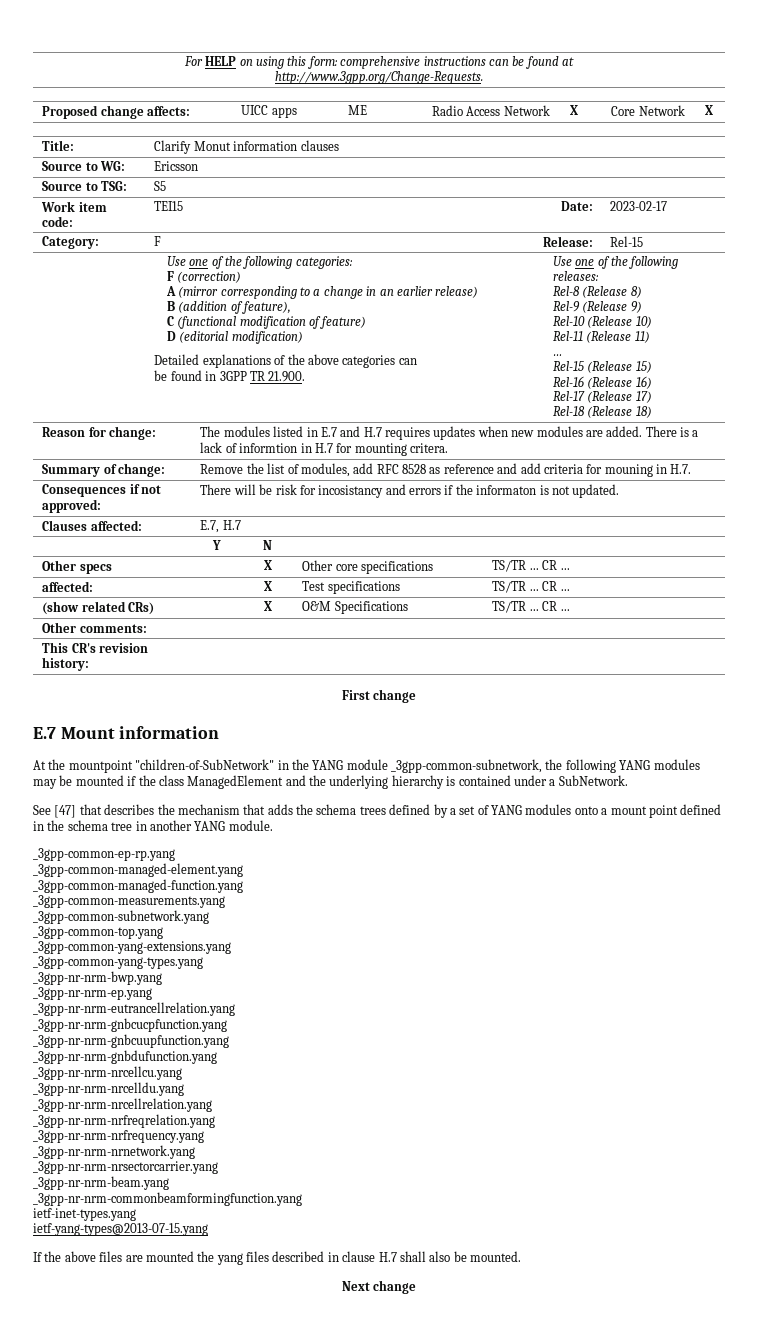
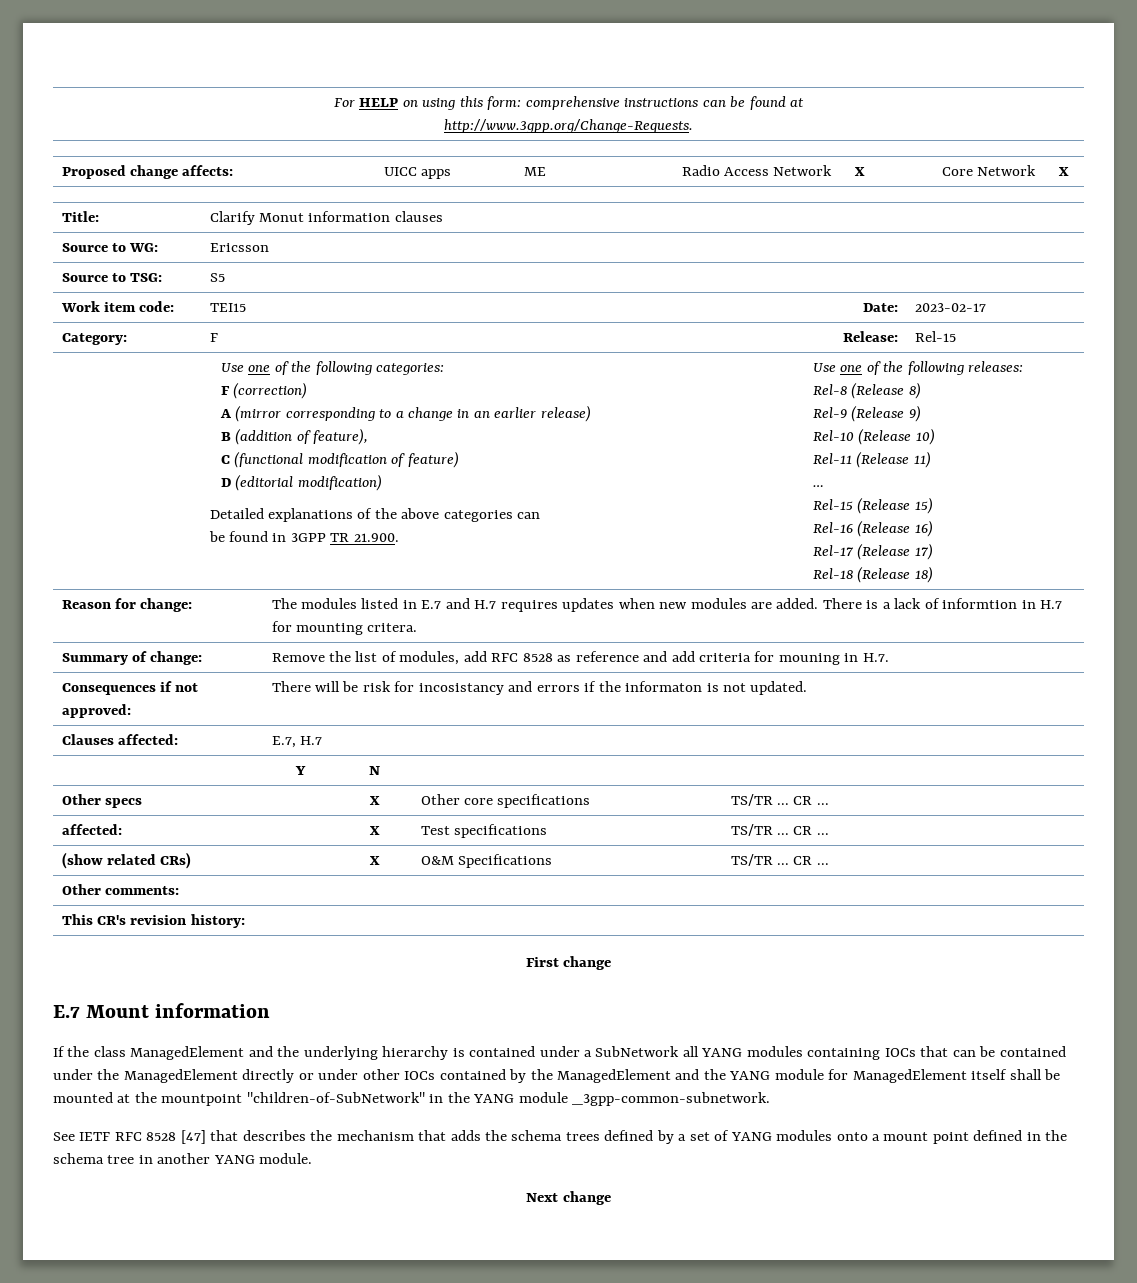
- At the mountpoint "children-of-SubNetwork" in the YANG module _3gpp-common-subnetwork, the following YANG modules may be mounted if the class ManagedElement and the underlying hierarchy is contained under a SubNetwork.
- See [47] that describes the mechanism that adds the schema trees defined by a set of YANG modules onto a mount point defined in the schema tree in another YANG module.
+ If the class ManagedElement and the underlying hierarchy is contained under a SubNetwork all YANG modules containing IOCs that can be contained under the ManagedElement directly or under other IOCs contained by the ManagedElement and the YANG module for ManagedElement itself shall be mounted at the mountpoint "children-of-SubNetwork" in the YANG module _3gpp-common-subnetwork.
+ See IETF RFC 8528 [47] that describes the mechanism that adds the schema trees defined by a set of YANG modules onto a mount point defined in the schema tree in another YANG module.
- _3gpp-common-ep-rp.yang
- _3gpp-common-managed-element.yang
- _3gpp-common-managed-function.yang
- _3gpp-common-measurements.yang
- _3gpp-common-subnetwork.yang
- _3gpp-common-top.yang
- _3gpp-common-yang-extensions.yang
- _3gpp-common-yang-types.yang
- _3gpp-nr-nrm-bwp.yang
- _3gpp-nr-nrm-ep.yang
- _3gpp-nr-nrm-eutrancellrelation.yang
- _3gpp-nr-nrm-gnbcucpfunction.yang
- _3gpp-nr-nrm-gnbcuupfunction.yang
- _3gpp-nr-nrm-gnbdufunction.yang
- _3gpp-nr-nrm-nrcellcu.yang
- _3gpp-nr-nrm-nrcelldu.yang
- _3gpp-nr-nrm-nrcellrelation.yang
- _3gpp-nr-nrm-nrfreqrelation.yang
- _3gpp-nr-nrm-nrfrequency.yang
- _3gpp-nr-nrm-nrnetwork.yang
- _3gpp-nr-nrm-nrsectorcarrier.yang
- _3gpp-nr-nrm-beam.yang
- _3gpp-nr-nrm-commonbeamformingfunction.yang
- ietf-inet-types.yang
- ietf-yang-types@2013-07-15.yang
- If the above files are mounted the yang files described in clause H.7 shall also be mounted.

